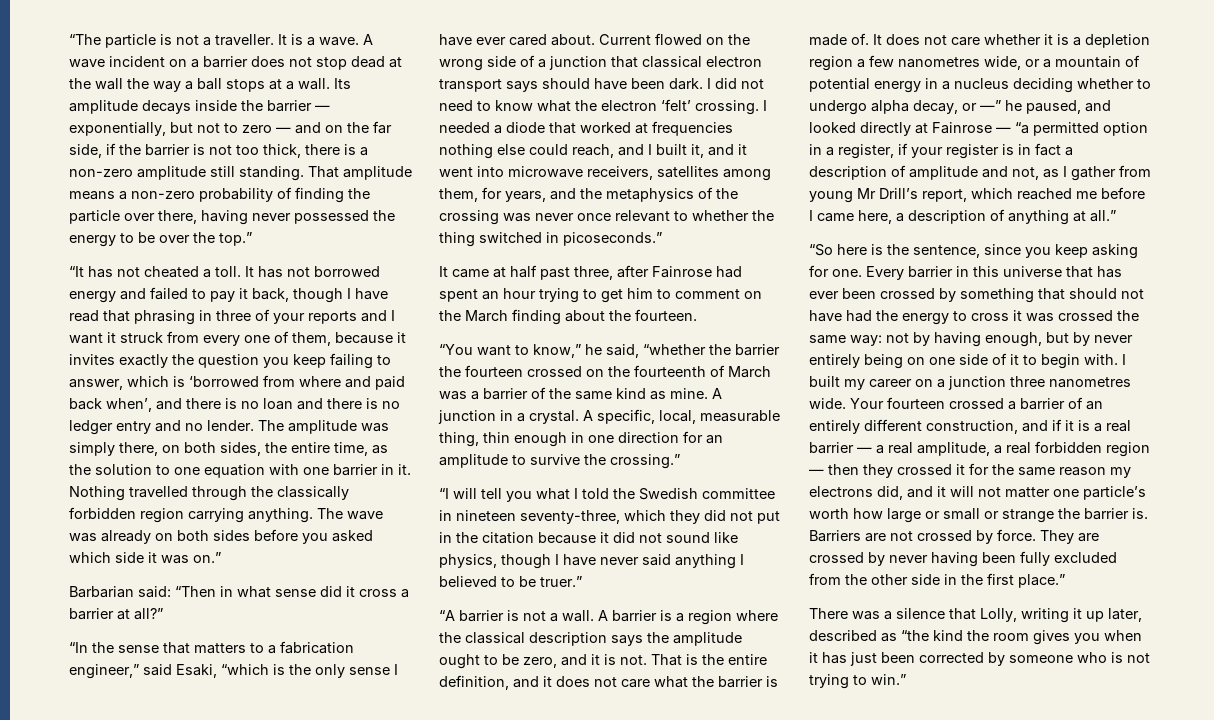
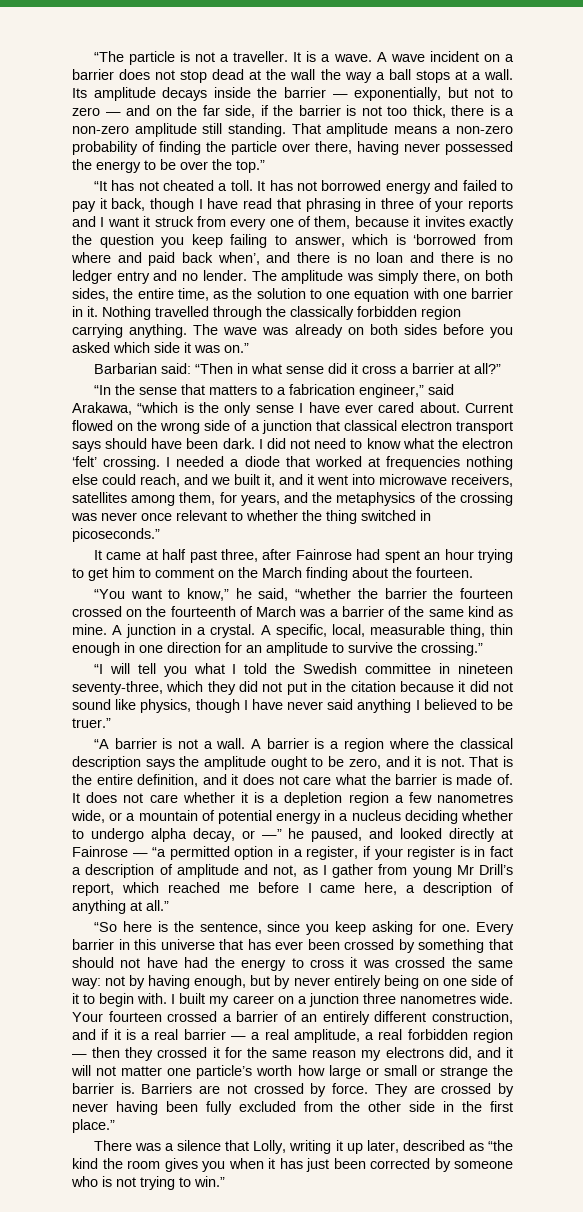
- “In the sense that matters to a fabrication engineer,” said Esaki, “which is the only sense I have ever cared about.
+ “In the sense that matters to a fabrication engineer,” said Arakawa, “which is the only sense I have ever cared about.
- I needed a diode that worked at frequencies nothing else could reach, and I built it, and it went into microwave receivers, satellites among them, for years, and the metaphysics of the crossing was never once relevant to whether the thing switched in picoseconds.”
+ I needed a diode that worked at frequencies nothing else could reach, and we built it, and it went into microwave receivers, satellites among them, for years, and the metaphysics of the crossing was never once relevant to whether the thing switched in picoseconds.”

